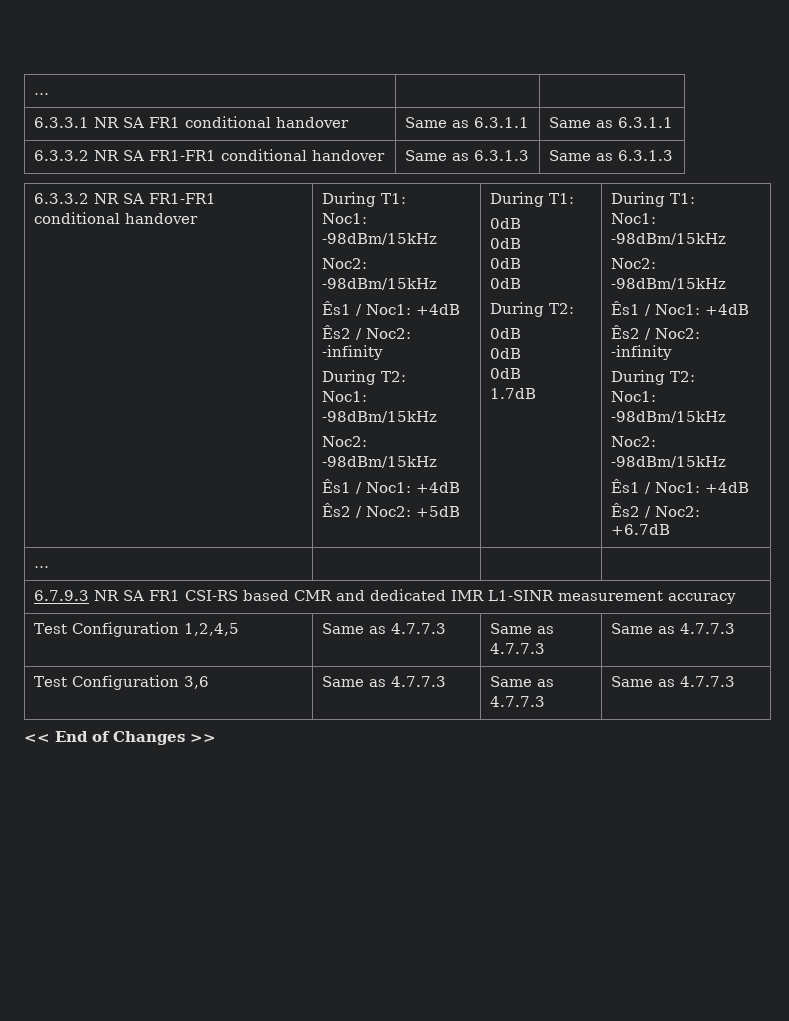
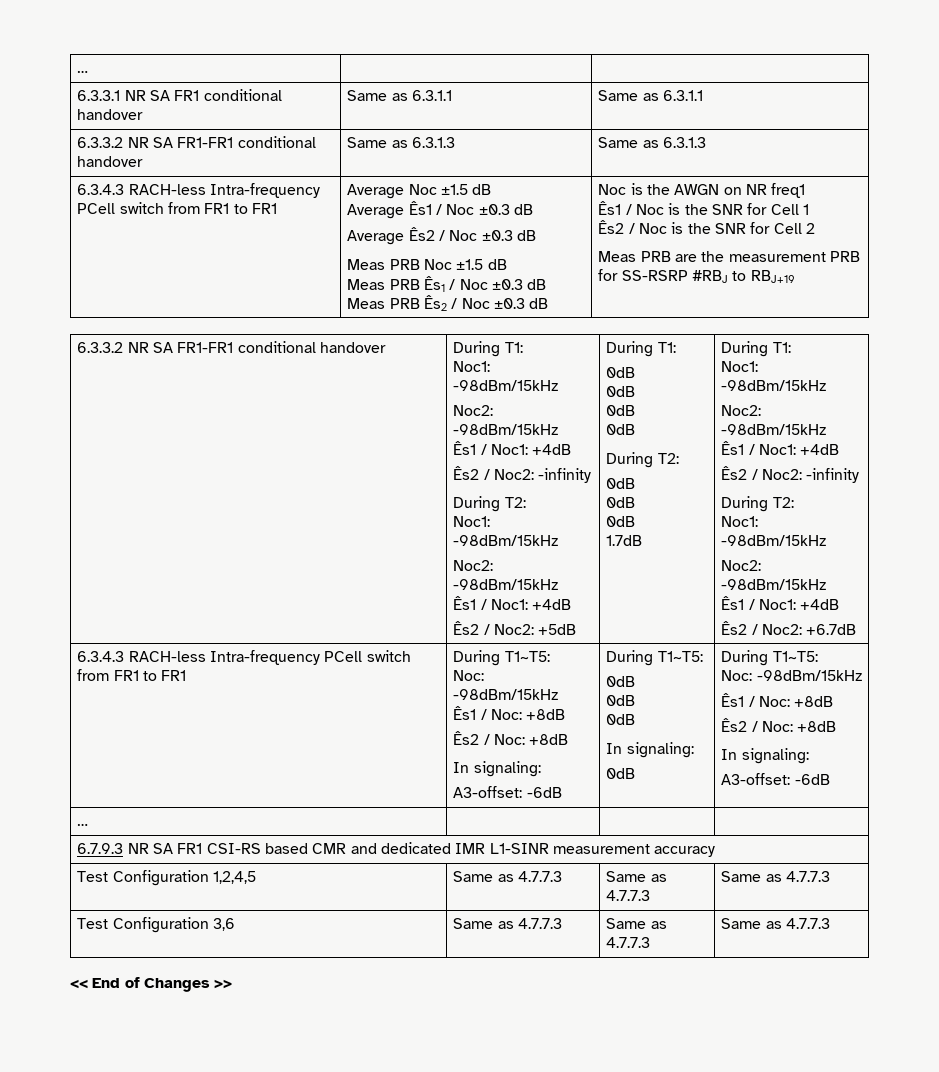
+ 6.3.4.3 RACH-less Intra-frequency PCell switch from FR1 to FR1 | Average Noc ±1.5 dB
+ Average Ês1 / Noc ±0.3 dB
+ Average Ês2 / Noc ±0.3 dB
+ Meas PRB Noc ±1.5 dB
+ Meas PRB Ês1 / Noc ±0.3 dB Meas PRB Ês2 / Noc ±0.3 dB | Noc is the AWGN on NR freq1
+ Ês1 / Noc is the SNR for Cell 1
+ Ês2 / Noc is the SNR for Cell 2
+ Meas PRB are the measurement PRB for SS-RSRP #RBJ to RBJ+19
+ 6.3.4.3 RACH-less Intra-frequency PCell switch from FR1 to FR1 | During T1~T5:
+ Noc: -98dBm/15kHz
+ Ês1 / Noc: +8dB
+ Ês2 / Noc: +8dB
+ In signaling:
+ A3-offset: -6dB | During T1~T5:
+ 0dB
+ 0dB
+ 0dB
+ In signaling:
+ 0dB | During T1~T5:
+ Noc: -98dBm/15kHz
+ Ês1 / Noc: +8dB
+ Ês2 / Noc: +8dB
+ In signaling:
+ A3-offset: -6dB

